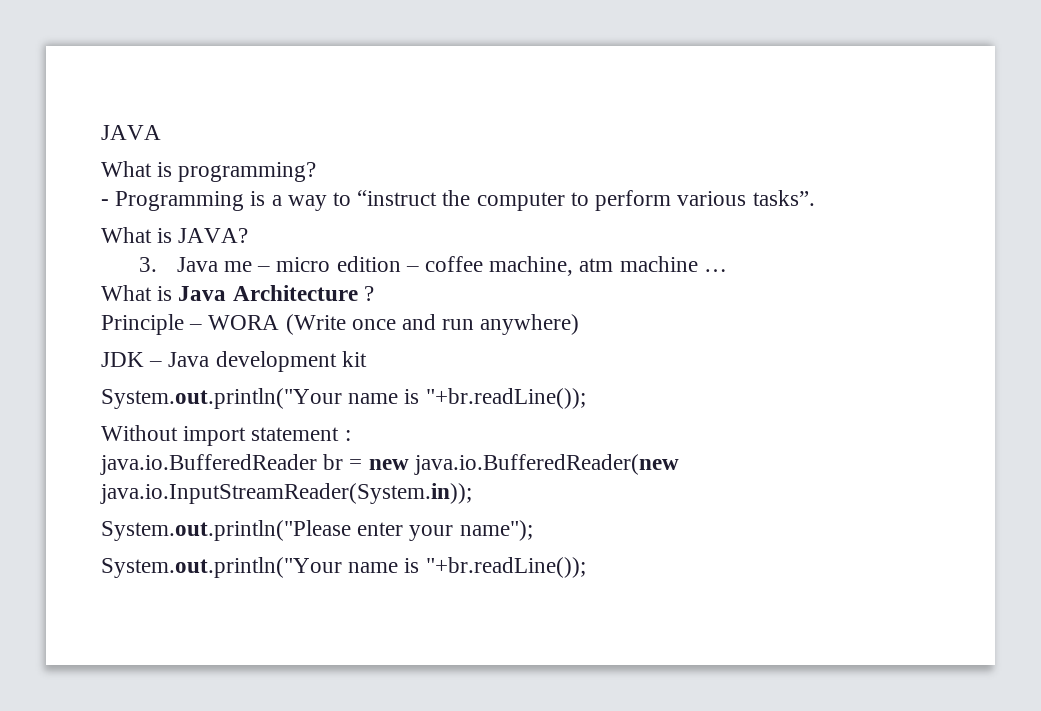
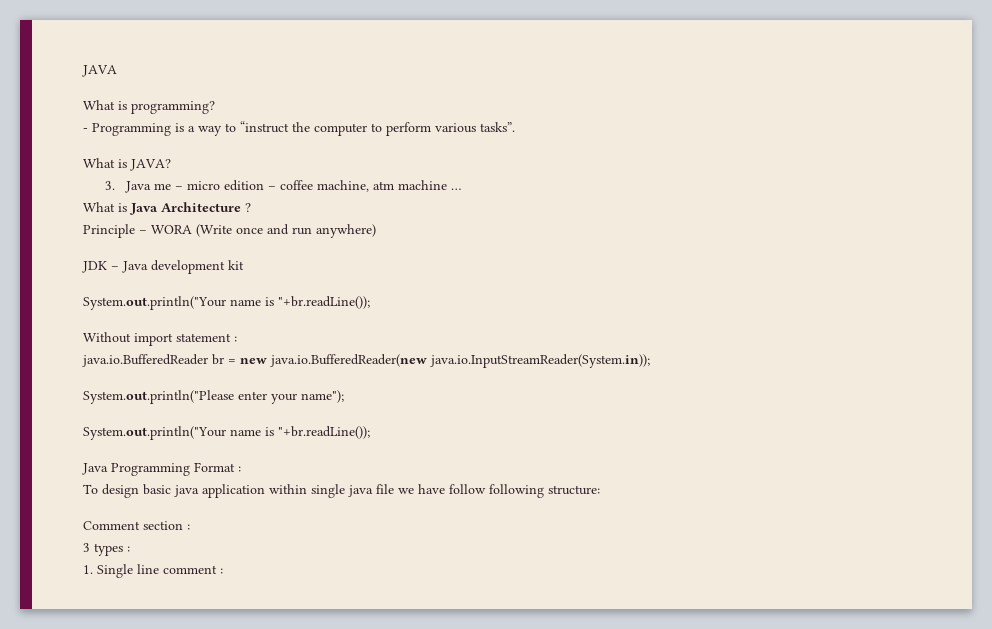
+ Java Programming Format :
+ To design basic java application within single java file we have follow following structure:
+ Comment section :
+ 3 types :
+ 1. Single line comment :

